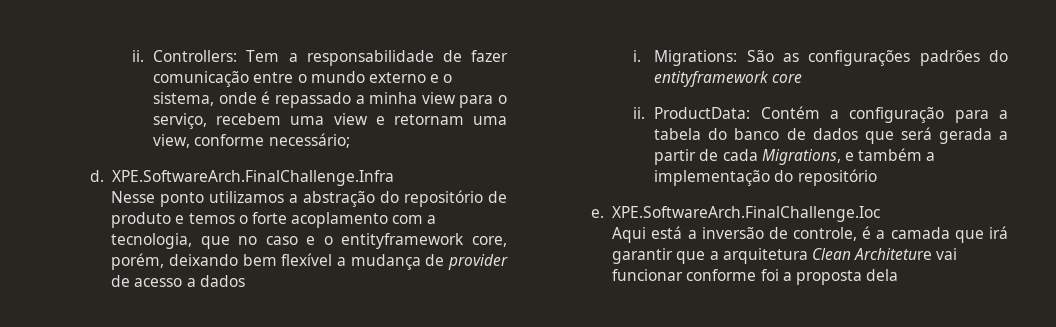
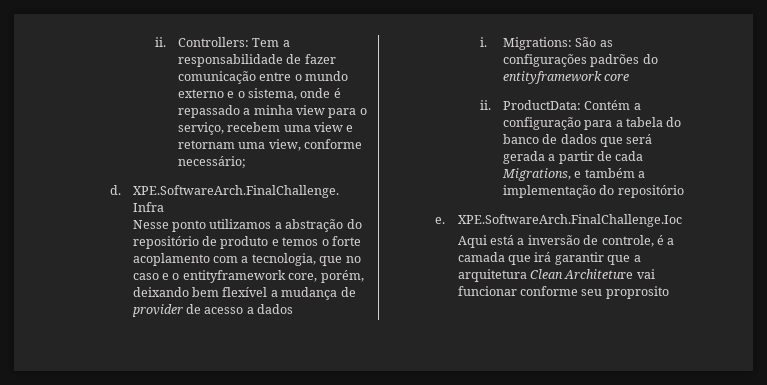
- Aqui está a inversão de controle, é a camada que irá garantir que a arquitetura Clean Architeture vai funcionar conforme foi a proposta dela
+ Aqui está a inversão de controle, é a camada que irá garantir que a arquitetura Clean Architeture vai funcionar conforme seu proprosito

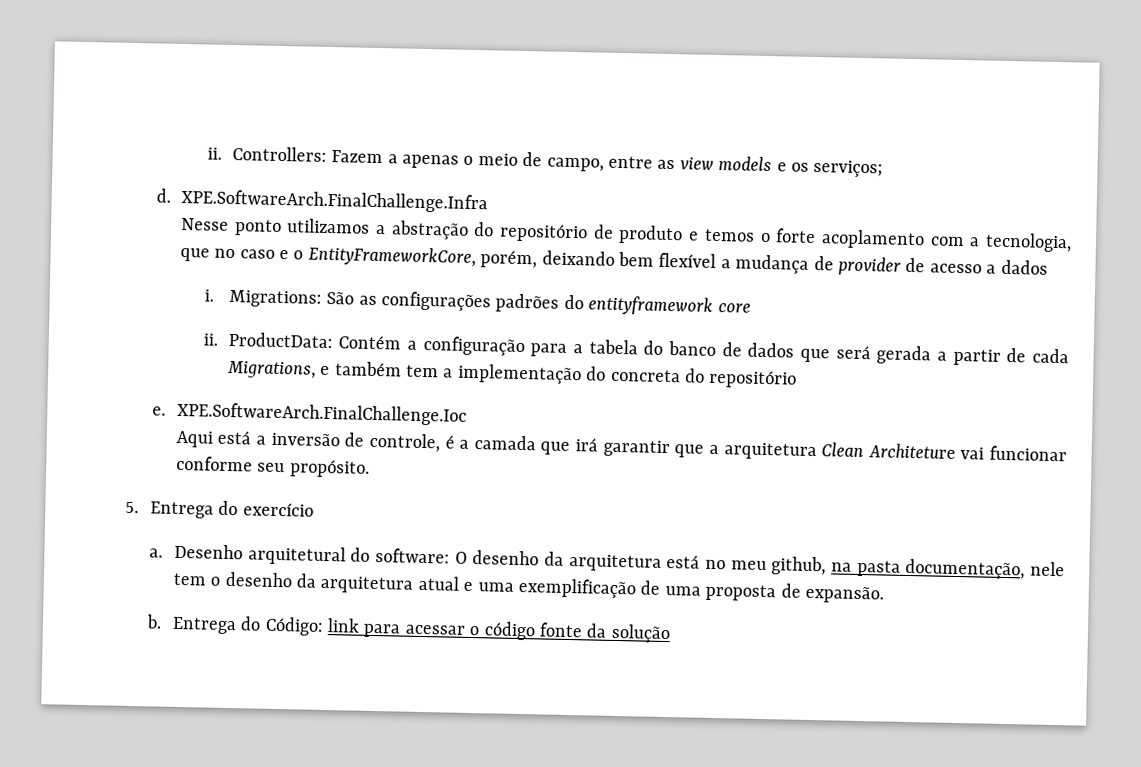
- Controllers: Tem a responsabilidade de fazer comunicação entre o mundo externo e o sistema, onde é repassado a minha view para o serviço, recebem uma view e retornam uma view, conforme necessário;
+ Controllers: Fazem a apenas o meio de campo, entre as view models e os serviços;
- Nesse ponto utilizamos a abstração do repositório de produto e temos o forte acoplamento com a tecnologia, que no caso e o entityframework core, porém, deixando bem flexível a mudança de provider de acesso a dados
+ Nesse ponto utilizamos a abstração do repositório de produto e temos o forte acoplamento com a tecnologia, que no caso e o EntityFrameworkCore, porém, deixando bem flexível a mudança de provider de acesso a dados
- ProductData: Contém a configuração para a tabela do banco de dados que será gerada a partir de cada Migrations, e também a implementação do repositório
+ ProductData: Contém a configuração para a tabela do banco de dados que será gerada a partir de cada Migrations, e também tem a implementação do concreta do repositório
- Aqui está a inversão de controle, é a camada que irá garantir que a arquitetura Clean Architeture vai funcionar conforme seu proprosito
+ Aqui está a inversão de controle, é a camada que irá garantir que a arquitetura Clean Architeture vai funcionar conforme seu propósito.
+ 5. Entrega do exercício
+ a. Desenho arquitetural do software: O desenho da arquitetura está no meu github, na pasta documentação, nele tem o desenho da arquitetura atual e uma exemplificação de uma proposta de expansão.
+ b. Entrega do Código: link para acessar o código fonte da solução

